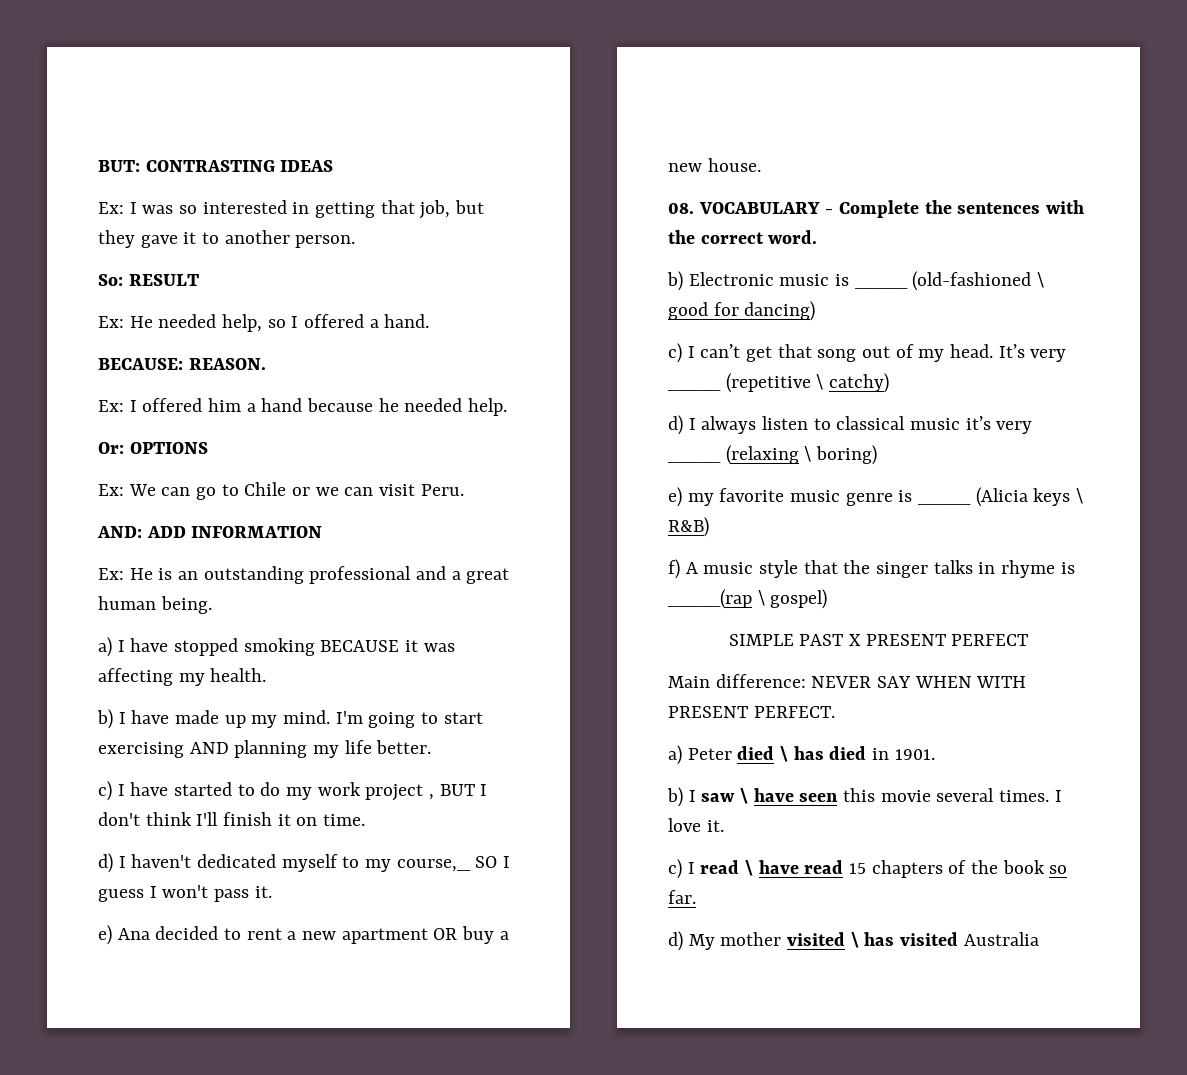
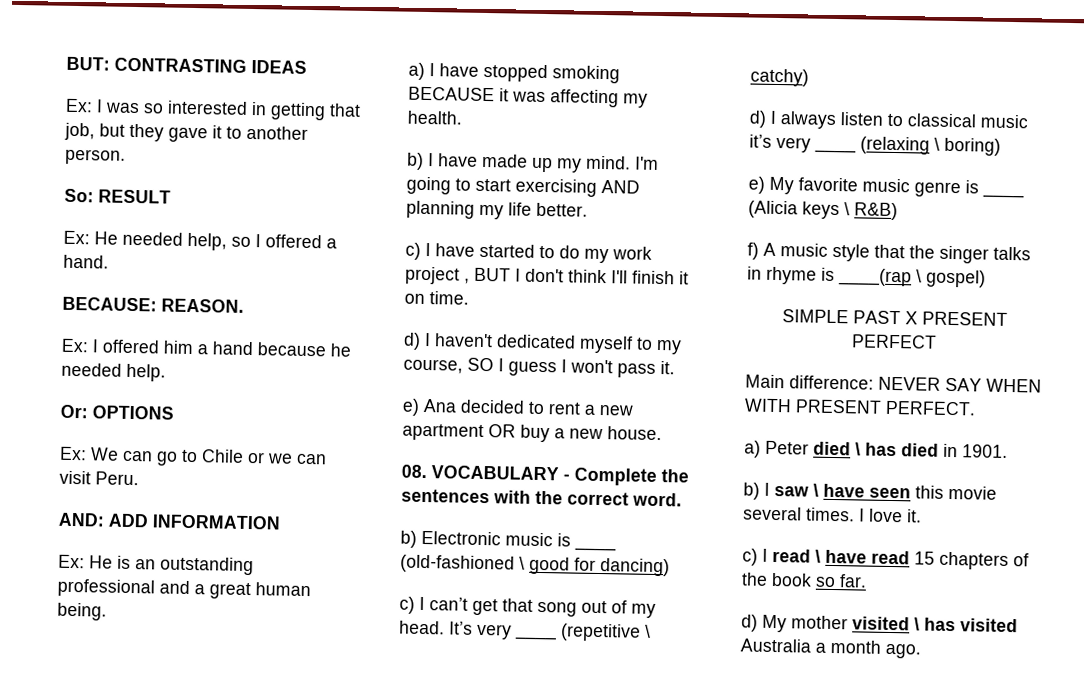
- d) I haven't dedicated myself to my course,_ SO I guess I won't pass it.
+ d) I haven't dedicated myself to my course, SO I guess I won't pass it.
- e) my favorite music genre is ____ (Alicia keys \ R&B)
+ e) My favorite music genre is ____ (Alicia keys \ R&B)
- d) My mother visited \ has visited Australia
+ d) My mother visited \ has visited Australia a month ago.

